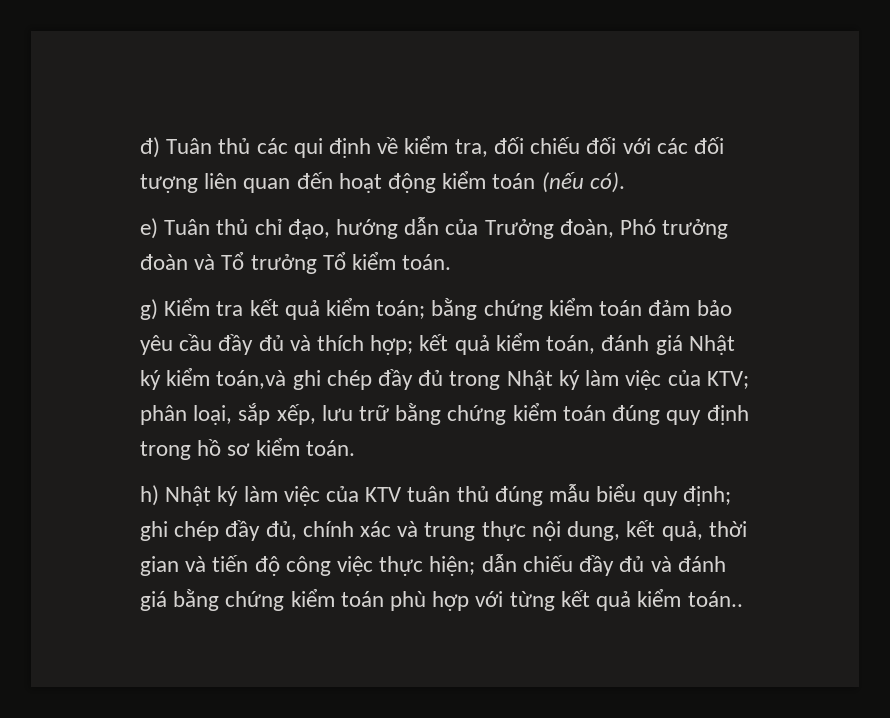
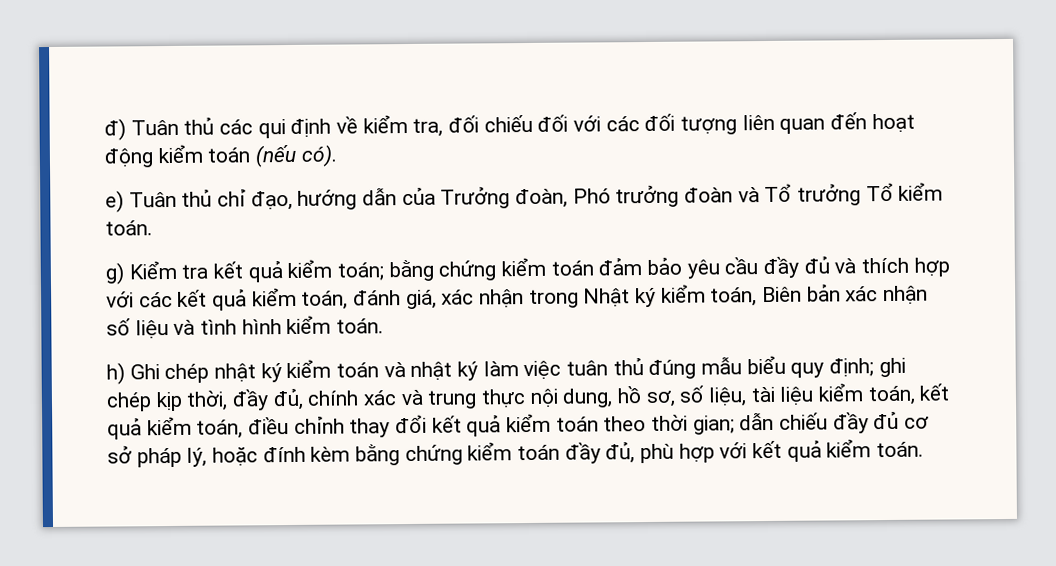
- g) Kiểm tra kết quả kiểm toán; bằng chứng kiểm toán đảm bảo yêu cầu đầy đủ và thích hợp; kết quả kiểm toán, đánh giá Nhật ký kiểm toán,và ghi chép đầy đủ trong Nhật ký làm việc của KTV; phân loại, sắp xếp, lưu trữ bằng chứng kiểm toán đúng quy định trong hồ sơ kiểm toán.
- h) Nhật ký làm việc của KTV tuân thủ đúng mẫu biểu quy định; ghi chép đầy đủ, chính xác và trung thực nội dung, kết quả, thời gian và tiến độ công việc thực hiện; dẫn chiếu đầy đủ và đánh giá bằng chứng kiểm toán phù hợp với từng kết quả kiểm toán..
+ g) Kiểm tra kết quả kiểm toán; bằng chứng kiểm toán đảm bảo yêu cầu đầy đủ và thích hợp với các kết quả kiểm toán, đánh giá, xác nhận trong Nhật ký kiểm toán, Biên bản xác nhận số liệu và tình hình kiểm toán.
+ h) Ghi chép nhật ký kiểm toán và nhật ký làm việc tuân thủ đúng mẫu biểu quy định; ghi chép kịp thời, đầy đủ, chính xác và trung thực nội dung, hồ sơ, số liệu, tài liệu kiểm toán, kết quả kiểm toán, điều chỉnh thay đổi kết quả kiểm toán theo thời gian; dẫn chiếu đầy đủ cơ sở pháp lý, hoặc đính kèm bằng chứng kiểm toán đầy đủ, phù hợp với kết quả kiểm toán.

